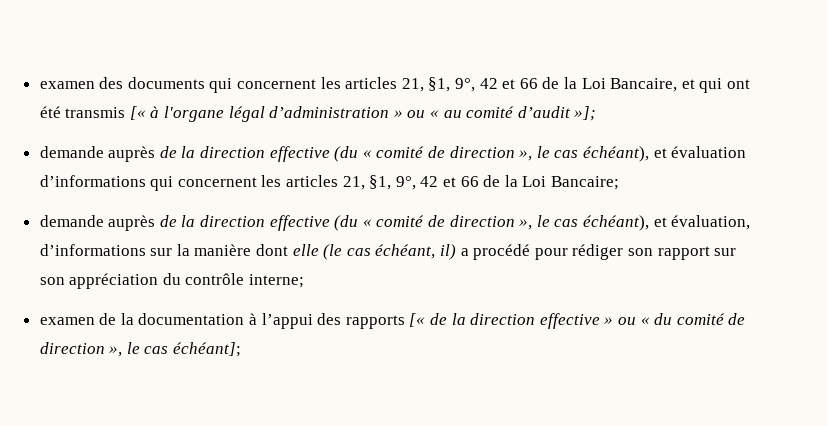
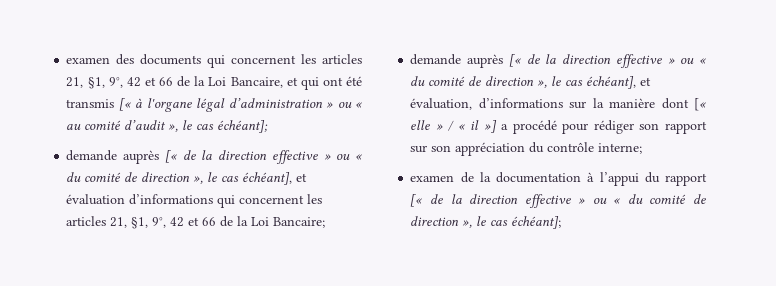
- examen des documents qui concernent les articles 21, §1, 9°, 42 et 66 de la Loi Bancaire, et qui ont été transmis [« à l'organe légal d’administration » ou « au comité d’audit »];
- demande auprès de la direction effective (du « comité de direction », le cas échéant), et évaluation d’informations qui concernent les articles 21, §1, 9°, 42 et 66 de la Loi Bancaire;
+ examen des documents qui concernent les articles 21, §1, 9°, 42 et 66 de la Loi Bancaire, et qui ont été transmis [« à l'organe légal d’administration » ou « au comité d’audit », le cas échéant];
+ demande auprès [« de la direction effective » ou « du comité de direction », le cas échéant], et évaluation d’informations qui concernent les articles 21, §1, 9°, 42 et 66 de la Loi Bancaire;
- demande auprès de la direction effective (du « comité de direction », le cas échéant), et évaluation, d’informations sur la manière dont elle (le cas échéant, il) a procédé pour rédiger son rapport sur son appréciation du contrôle interne;
+ demande auprès [« de la direction effective » ou « du comité de direction », le cas échéant], et évaluation, d’informations sur la manière dont [« elle » / « il »] a procédé pour rédiger son rapport sur son appréciation du contrôle interne;
- examen de la documentation à l’appui des rapports [« de la direction effective » ou « du comité de direction », le cas échéant];
+ examen de la documentation à l’appui du rapport [« de la direction effective » ou « du comité de direction », le cas échéant];

